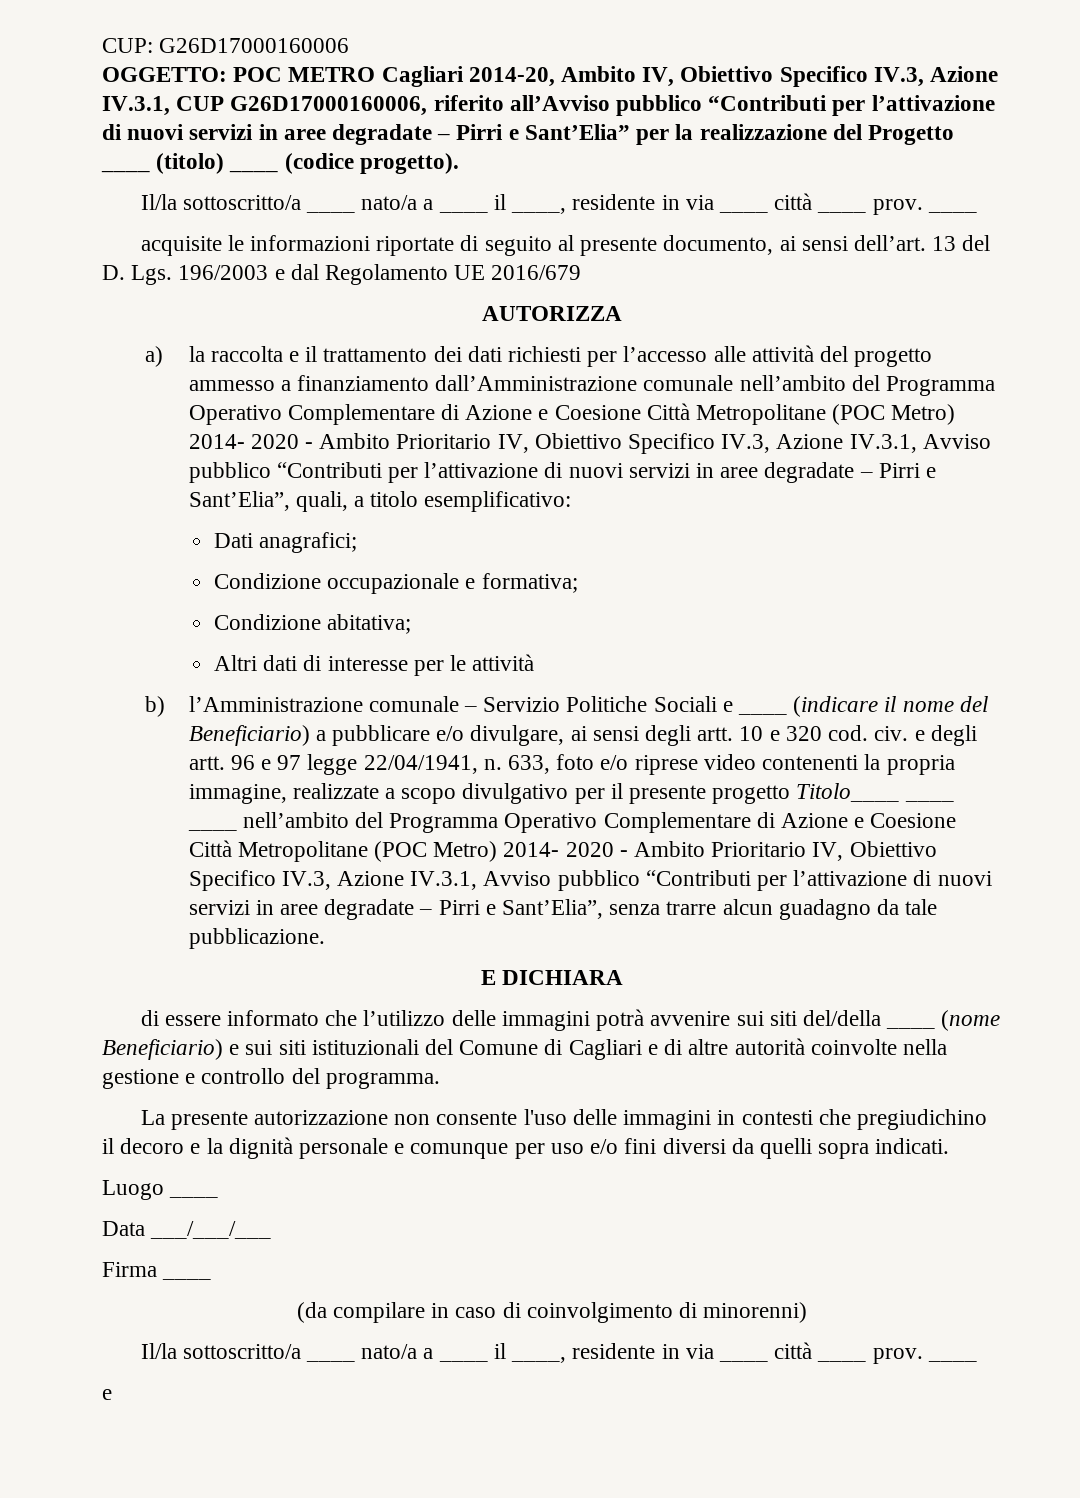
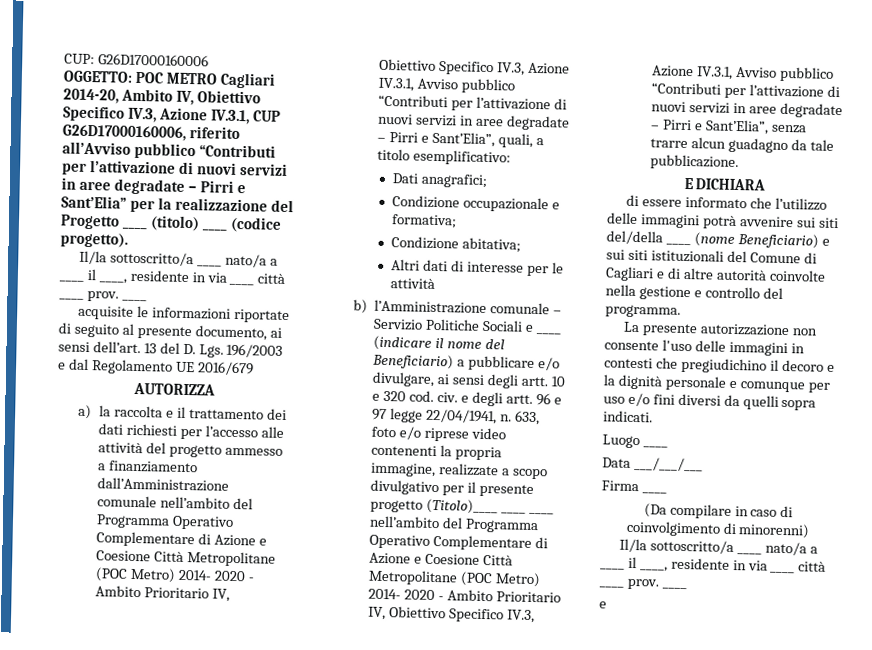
- 633, foto e/o riprese video contenenti la propria immagine, realizzate a scopo divulgativo per il presente progetto Titolo____ ____ ____ nell’ambito del Programma Operativo Complementare di Azione e Coesione Città Metropolitane (POC Metro) 2014- 2020 - Ambito Prioritario IV, Obiettivo Specifico IV.3, Azione IV.3.1, Avviso pubblico “Contributi per l’attivazione di nuovi servizi in aree degradate – Pirri e Sant’Elia”, senza trarre alcun guadagno da tale pubblicazione.
+ 633, foto e/o riprese video contenenti la propria immagine, realizzate a scopo divulgativo per il presente progetto (Titolo)____ ____ ____ nell’ambito del Programma Operativo Complementare di Azione e Coesione Città Metropolitane (POC Metro) 2014- 2020 - Ambito Prioritario IV, Obiettivo Specifico IV.3, Azione IV.3.1, Avviso pubblico “Contributi per l’attivazione di nuovi servizi in aree degradate – Pirri e Sant’Elia”, senza trarre alcun guadagno da tale pubblicazione.
- (da compilare in caso di coinvolgimento di minorenni)
+ (Da compilare in caso di coinvolgimento di minorenni)

